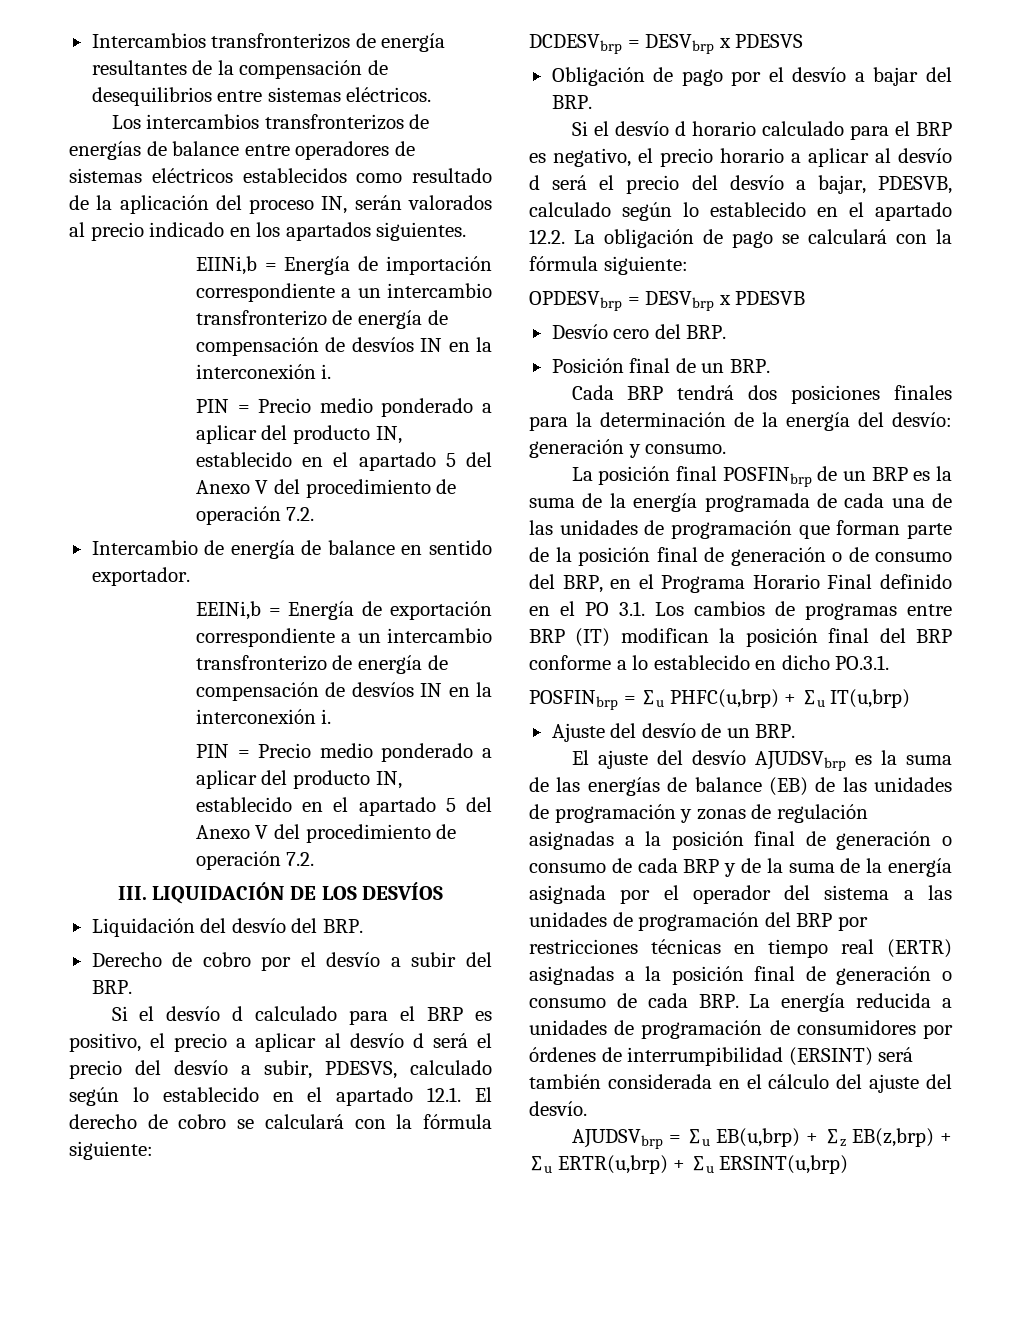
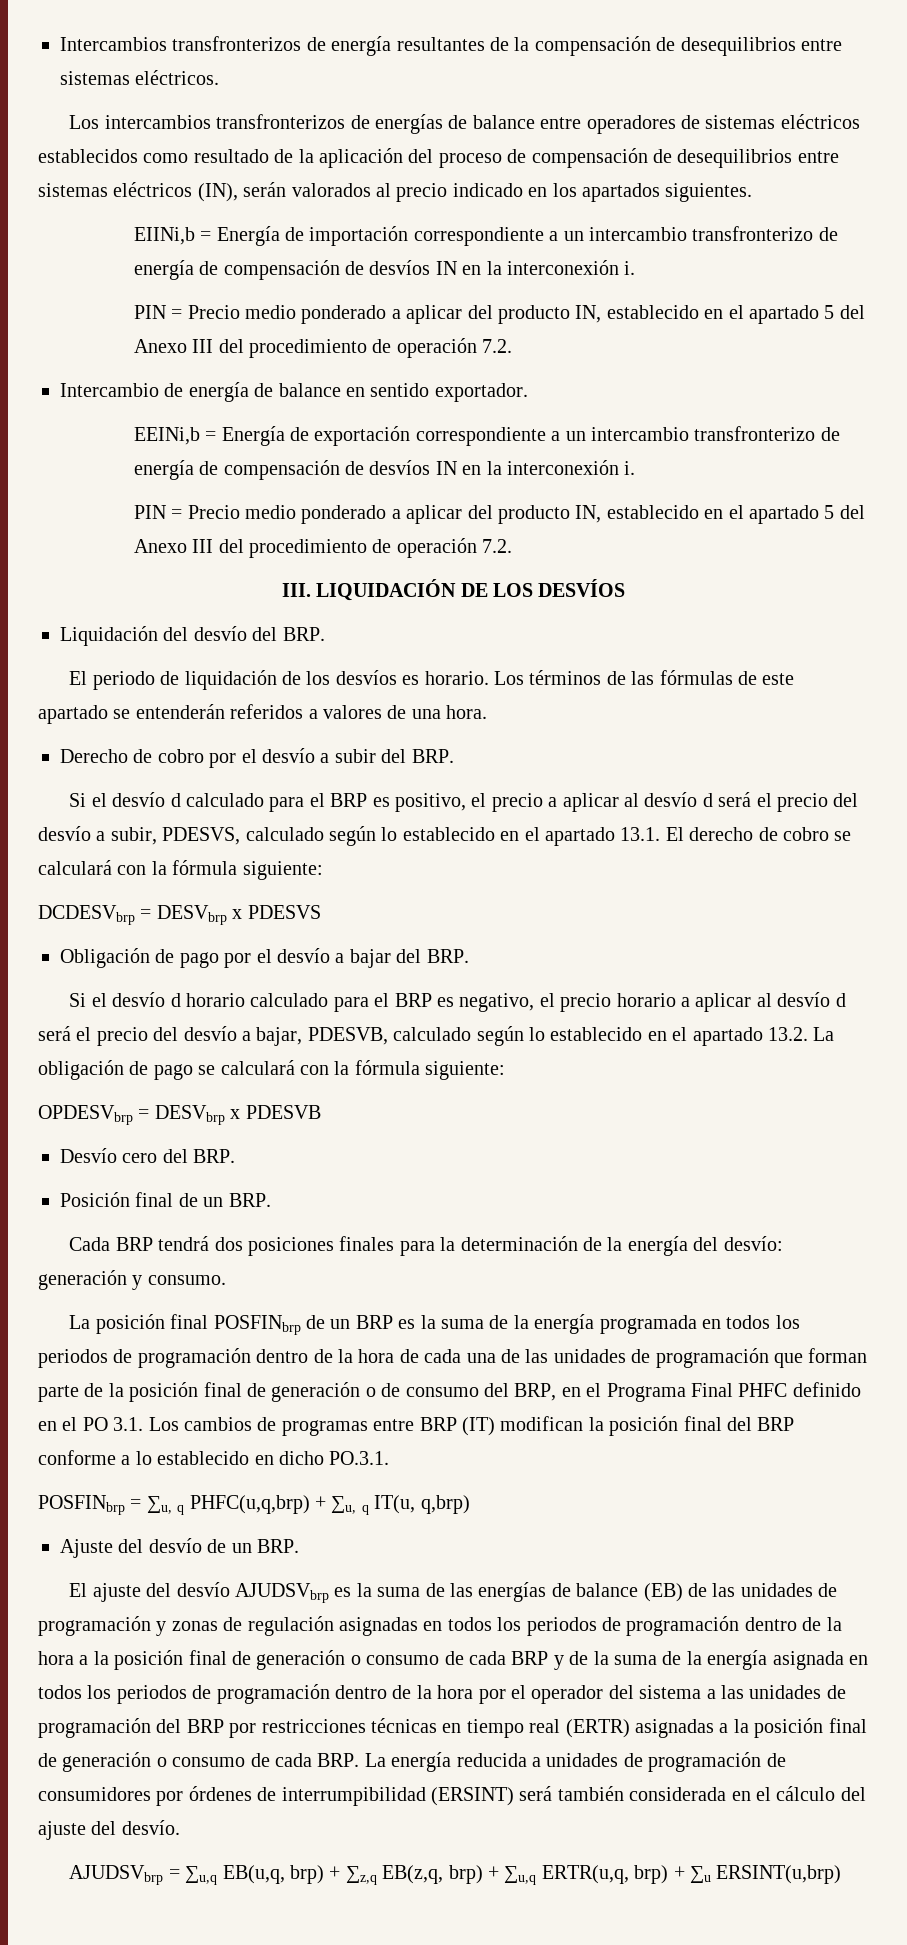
- Los intercambios transfronterizos de energías de balance entre operadores de sistemas eléctricos establecidos como resultado de la aplicación del proceso IN, serán valorados al precio indicado en los apartados siguientes.
+ Los intercambios transfronterizos de energías de balance entre operadores de sistemas eléctricos establecidos como resultado de la aplicación del proceso de compensación de desequilibrios entre sistemas eléctricos (IN), serán valorados al precio indicado en los apartados siguientes.
  EIINi,b = Energía de importación correspondiente a un intercambio transfronterizo de energía de compensación de desvíos IN en la interconexión i.
- PIN = Precio medio ponderado a aplicar del producto IN, establecido en el apartado 5 del Anexo V del procedimiento de operación 7.2.
+ PIN = Precio medio ponderado a aplicar del producto IN, establecido en el apartado 5 del Anexo III del procedimiento de operación 7.2.
  EEINi,b = Energía de exportación correspondiente a un intercambio transfronterizo de energía de compensación de desvíos IN en la interconexión i.
- PIN = Precio medio ponderado a aplicar del producto IN, establecido en el apartado 5 del Anexo V del procedimiento de operación 7.2.
+ PIN = Precio medio ponderado a aplicar del producto IN, establecido en el apartado 5 del Anexo III del procedimiento de operación 7.2.
+ El periodo de liquidación de los desvíos es horario. Los términos de las fórmulas de este apartado se entenderán referidos a valores de una hora.
- Si el desvío d calculado para el BRP es positivo, el precio a aplicar al desvío d será el precio del desvío a subir, PDESVS, calculado según lo establecido en el apartado 12.1. El derecho de cobro se calculará con la fórmula siguiente:
+ Si el desvío d calculado para el BRP es positivo, el precio a aplicar al desvío d será el precio del desvío a subir, PDESVS, calculado según lo establecido en el apartado 13.1. El derecho de cobro se calculará con la fórmula siguiente:
- Si el desvío d horario calculado para el BRP es negativo, el precio horario a aplicar al desvío d será el precio del desvío a bajar, PDESVB, calculado según lo establecido en el apartado 12.2. La obligación de pago se calculará con la fórmula siguiente:
+ Si el desvío d horario calculado para el BRP es negativo, el precio horario a aplicar al desvío d será el precio del desvío a bajar, PDESVB, calculado según lo establecido en el apartado 13.2. La obligación de pago se calculará con la fórmula siguiente:
- La posición final POSFINbrp de un BRP es la suma de la energía programada de cada una de las unidades de programación que forman parte de la posición final de generación o de consumo del BRP, en el Programa Horario Final definido en el PO 3.1. Los cambios de programas entre BRP (IT) modifican la posición final del BRP conforme a lo establecido en dicho PO.3.1.
+ La posición final POSFINbrp de un BRP es la suma de la energía programada en todos los periodos de programación dentro de la hora de cada una de las unidades de programación que forman parte de la posición final de generación o de consumo del BRP, en el Programa Final PHFC definido en el PO 3.1. Los cambios de programas entre BRP (IT) modifican la posición final del BRP conforme a lo establecido en dicho PO.3.1.
- POSFINbrp = ∑u PHFC(u,brp) + ∑u IT(u,brp)
+ POSFINbrp = ∑u, q PHFC(u,q,brp) + ∑u, q IT(u, q,brp)
- El ajuste del desvío AJUDSVbrp es la suma de las energías de balance (EB) de las unidades de programación y zonas de regulación asignadas a la posición final de generación o consumo de cada BRP y de la suma de la energía asignada por el operador del sistema a las unidades de programación del BRP por restricciones técnicas en tiempo real (ERTR) asignadas a la posición final de generación o consumo de cada BRP. La energía reducida a unidades de programación de consumidores por órdenes de interrumpibilidad (ERSINT) será también considerada en el cálculo del ajuste del desvío.
+ El ajuste del desvío AJUDSVbrp es la suma de las energías de balance (EB) de las unidades de programación y zonas de regulación asignadas en todos los periodos de programación dentro de la hora a la posición final de generación o consumo de cada BRP y de la suma de la energía asignada en todos los periodos de programación dentro de la hora por el operador del sistema a las unidades de programación del BRP por restricciones técnicas en tiempo real (ERTR) asignadas a la posición final de generación o consumo de cada BRP. La energía reducida a unidades de programación de consumidores por órdenes de interrumpibilidad (ERSINT) será también considerada en el cálculo del ajuste del desvío.
- AJUDSVbrp = ∑u EB(u,brp) + ∑z EB(z,brp) + ∑u ERTR(u,brp) + ∑u ERSINT(u,brp)
+ AJUDSVbrp = ∑u,q EB(u,q, brp) + ∑z,q EB(z,q, brp) + ∑u,q ERTR(u,q, brp) + ∑u ERSINT(u,brp)

